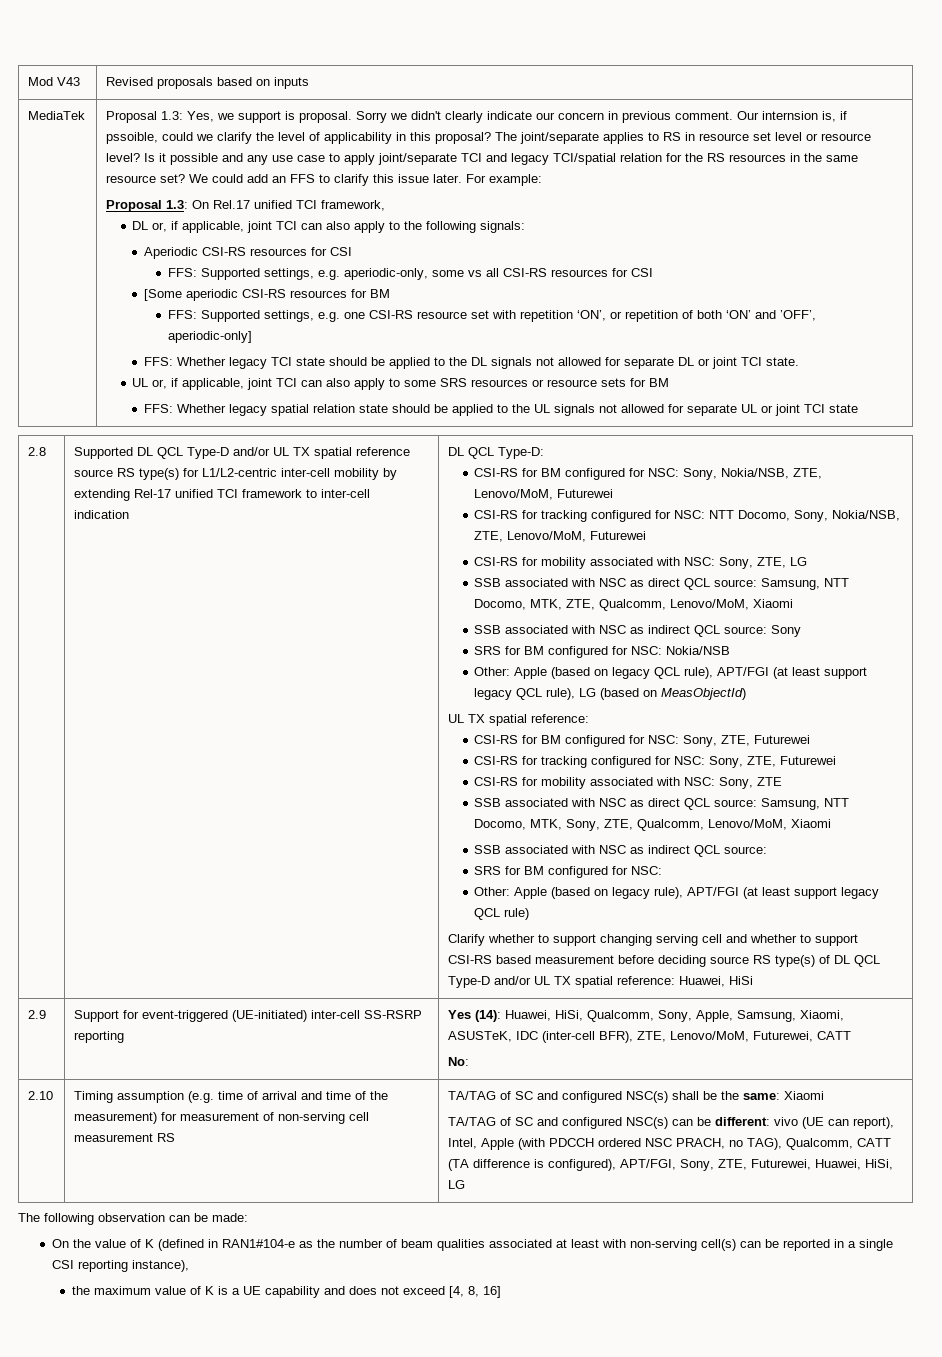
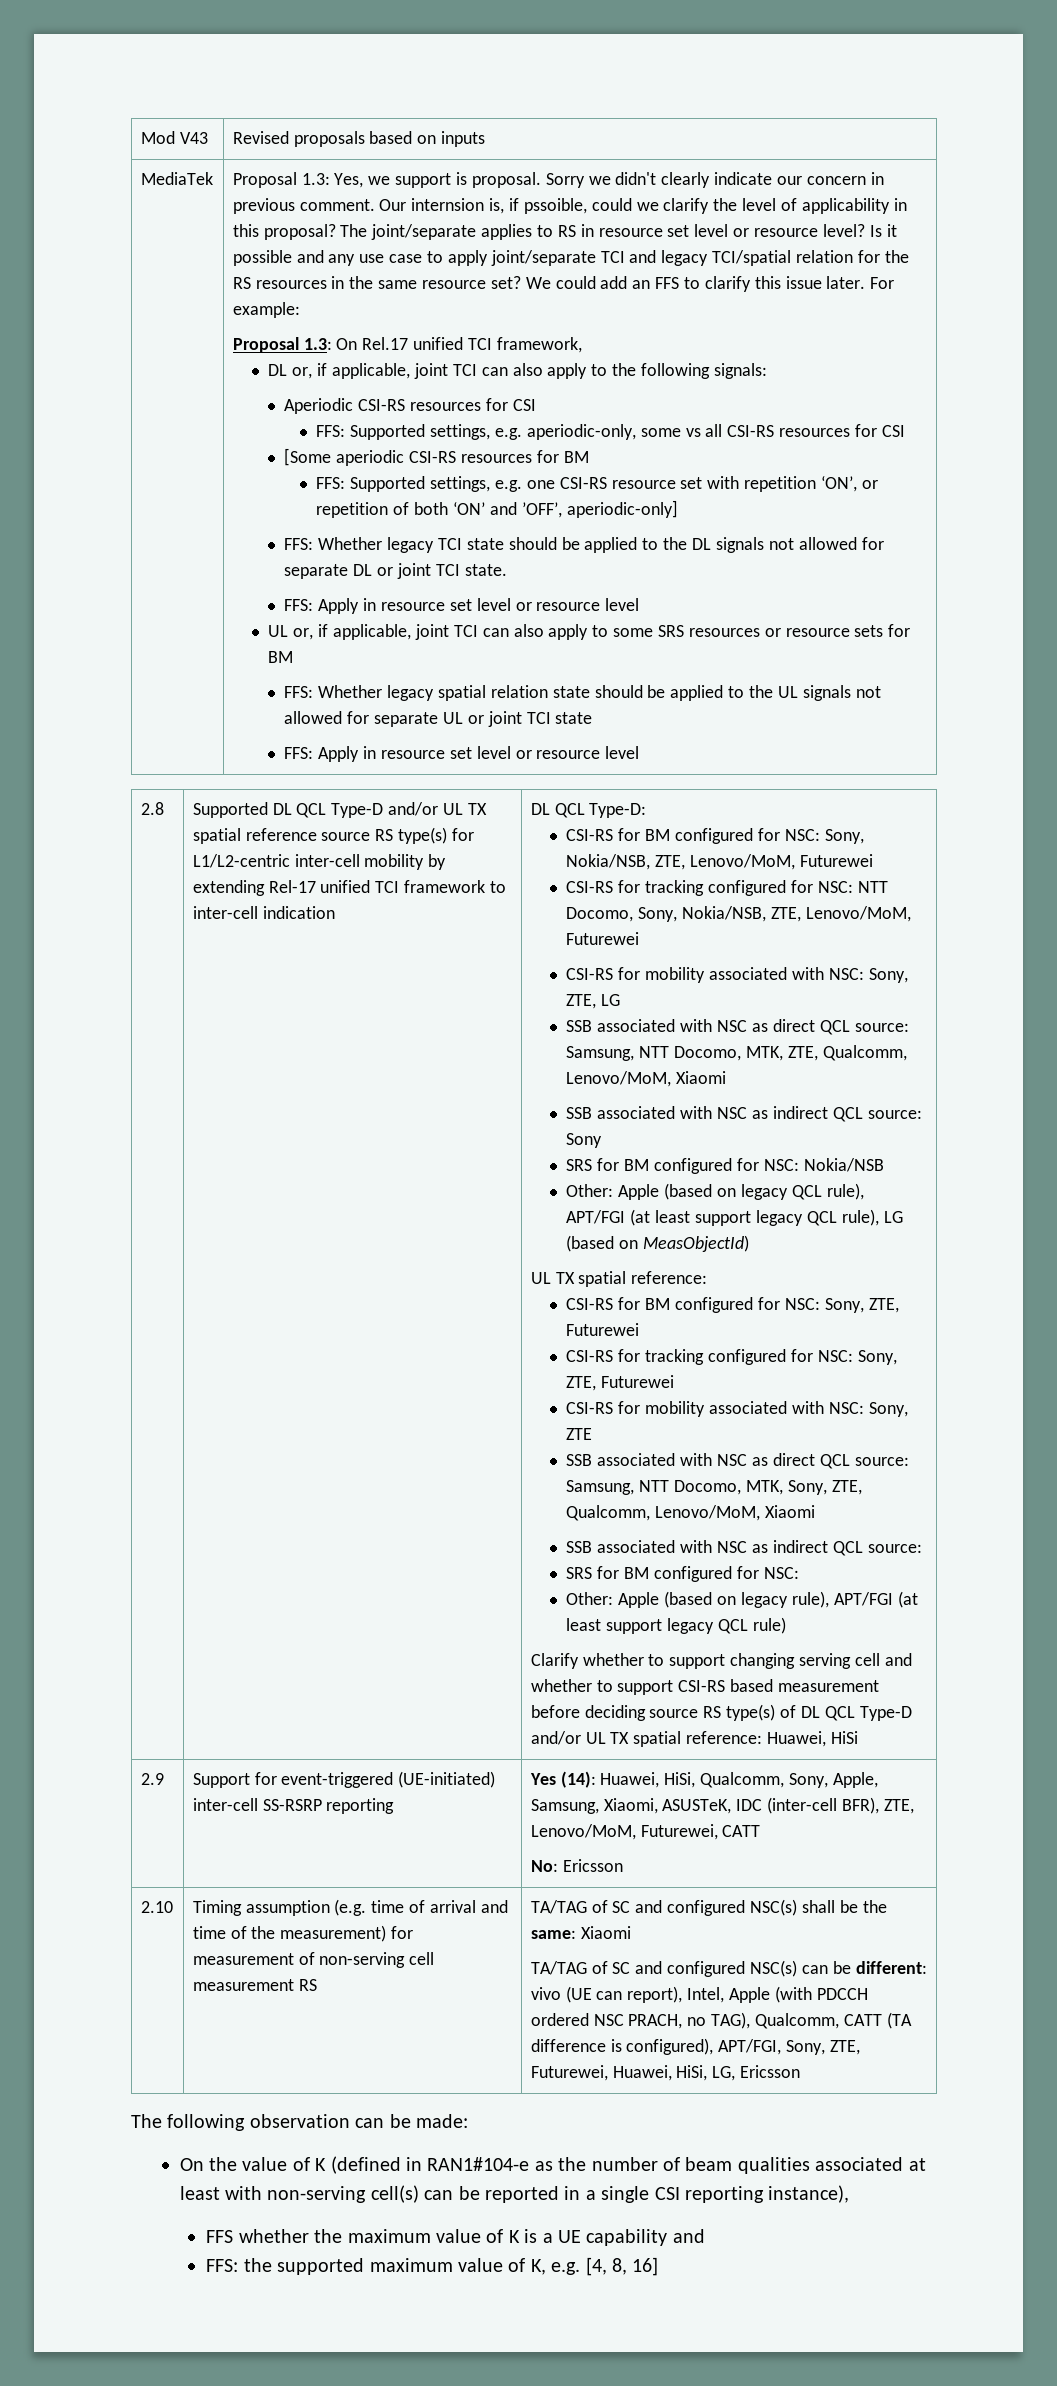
  FFS: Whether legacy TCI state should be applied to the DL signals not allowed for separate DL or joint TCI state.
+ FFS: Apply in resource set level or resource level
  FFS: Whether legacy spatial relation state should be applied to the UL signals not allowed for separate UL or joint TCI state
+ FFS: Apply in resource set level or resource level
  2.9 | Support for event-triggered (UE-initiated) inter-cell SS-RSRP reporting | Yes (14): Huawei, HiSi, Qualcomm, Sony, Apple, Samsung, Xiaomi, ASUSTeK, IDC (inter-cell BFR), ZTE, Lenovo/MoM, Futurewei, CATT
- No:
+ No: Ericsson
- TA/TAG of SC and configured NSC(s) can be different: vivo (UE can report), Intel, Apple (with PDCCH ordered NSC PRACH, no TAG), Qualcomm, CATT (TA difference is configured), APT/FGI, Sony, ZTE, Futurewei, Huawei, HiSi, LG
+ TA/TAG of SC and configured NSC(s) can be different: vivo (UE can report), Intel, Apple (with PDCCH ordered NSC PRACH, no TAG), Qualcomm, CATT (TA difference is configured), APT/FGI, Sony, ZTE, Futurewei, Huawei, HiSi, LG, Ericsson
- the maximum value of K is a UE capability and does not exceed [4, 8, 16]
+ FFS whether the maximum value of K is a UE capability and
+ FFS: the supported maximum value of K, e.g. [4, 8, 16]

